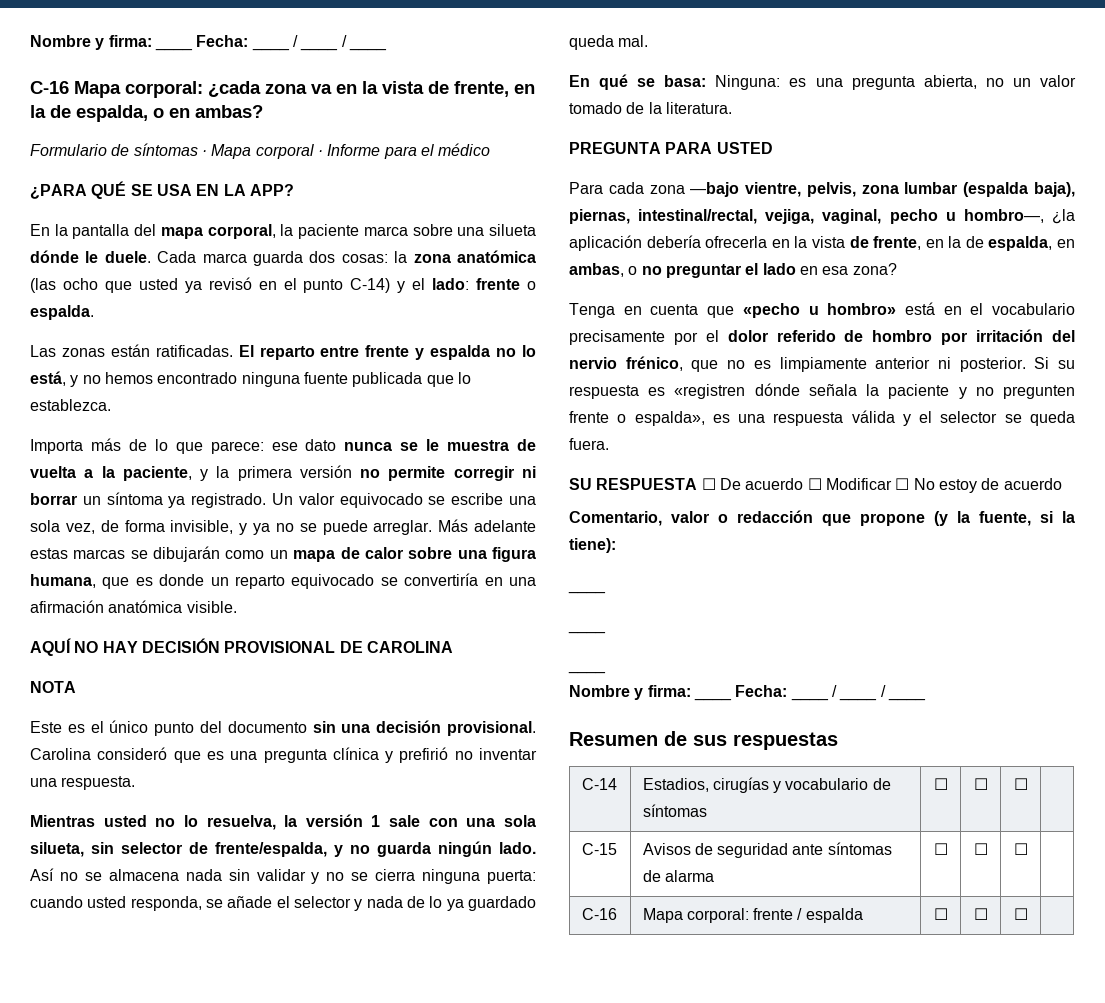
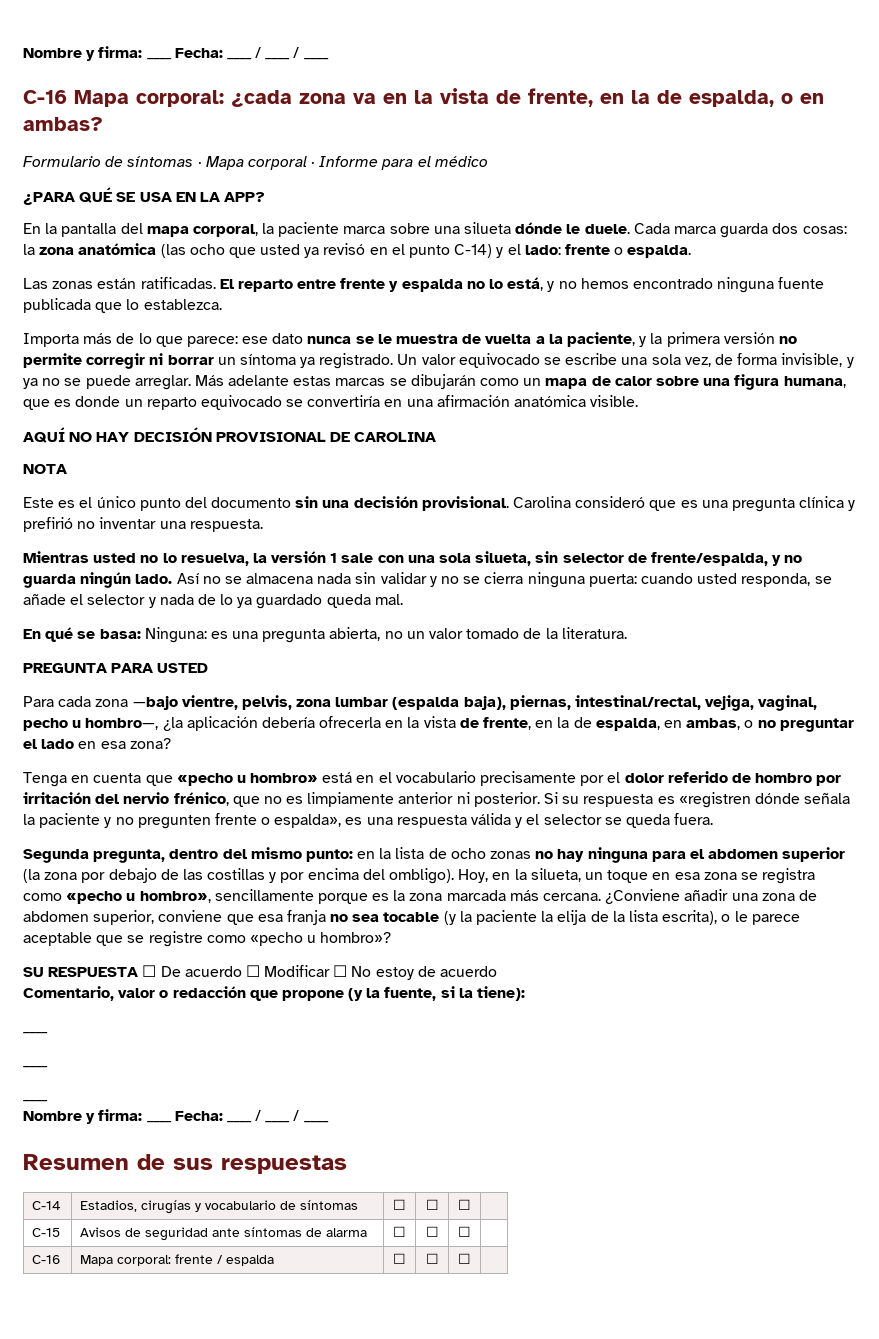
+ Segunda pregunta, dentro del mismo punto: en la lista de ocho zonas no hay ninguna para el abdomen superior (la zona por debajo de las costillas y por encima del ombligo). Hoy, en la silueta, un toque en esa zona se registra como «pecho u hombro», sencillamente porque es la zona marcada más cercana. ¿Conviene añadir una zona de abdomen superior, conviene que esa franja no sea tocable (y la paciente la elija de la lista escrita), o le parece aceptable que se registre como «pecho u hombro»?

